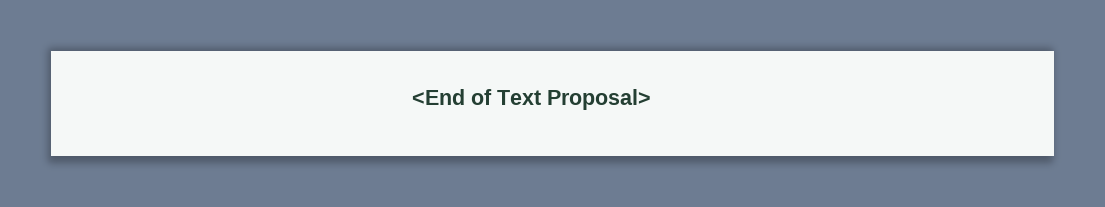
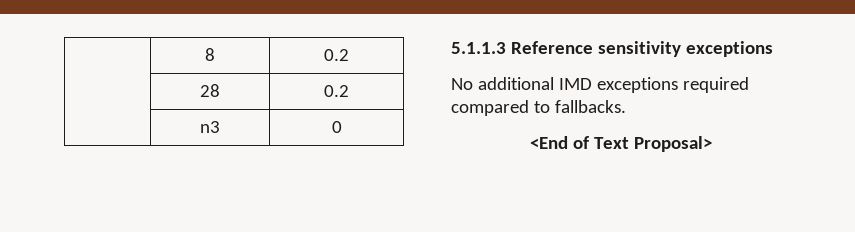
+ | 8 | 0.2
+ | 28 | 0.2
+ | n3 | 0
+ 5.1.1.3 Reference sensitivity exceptions
+ No additional IMD exceptions required compared to fallbacks.

